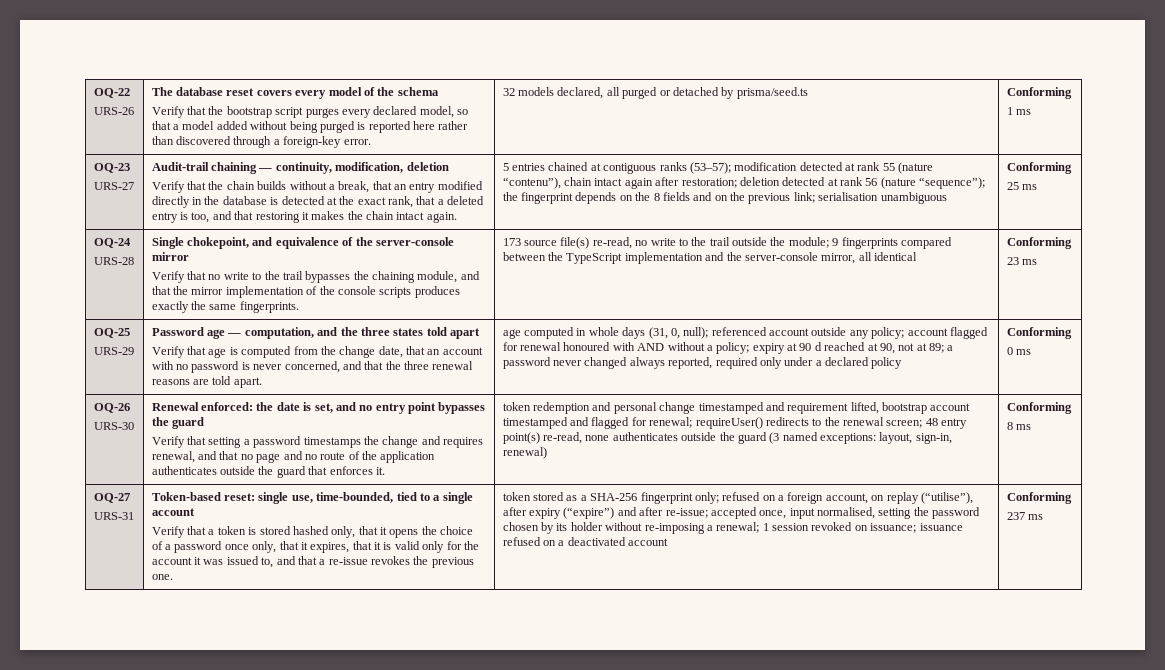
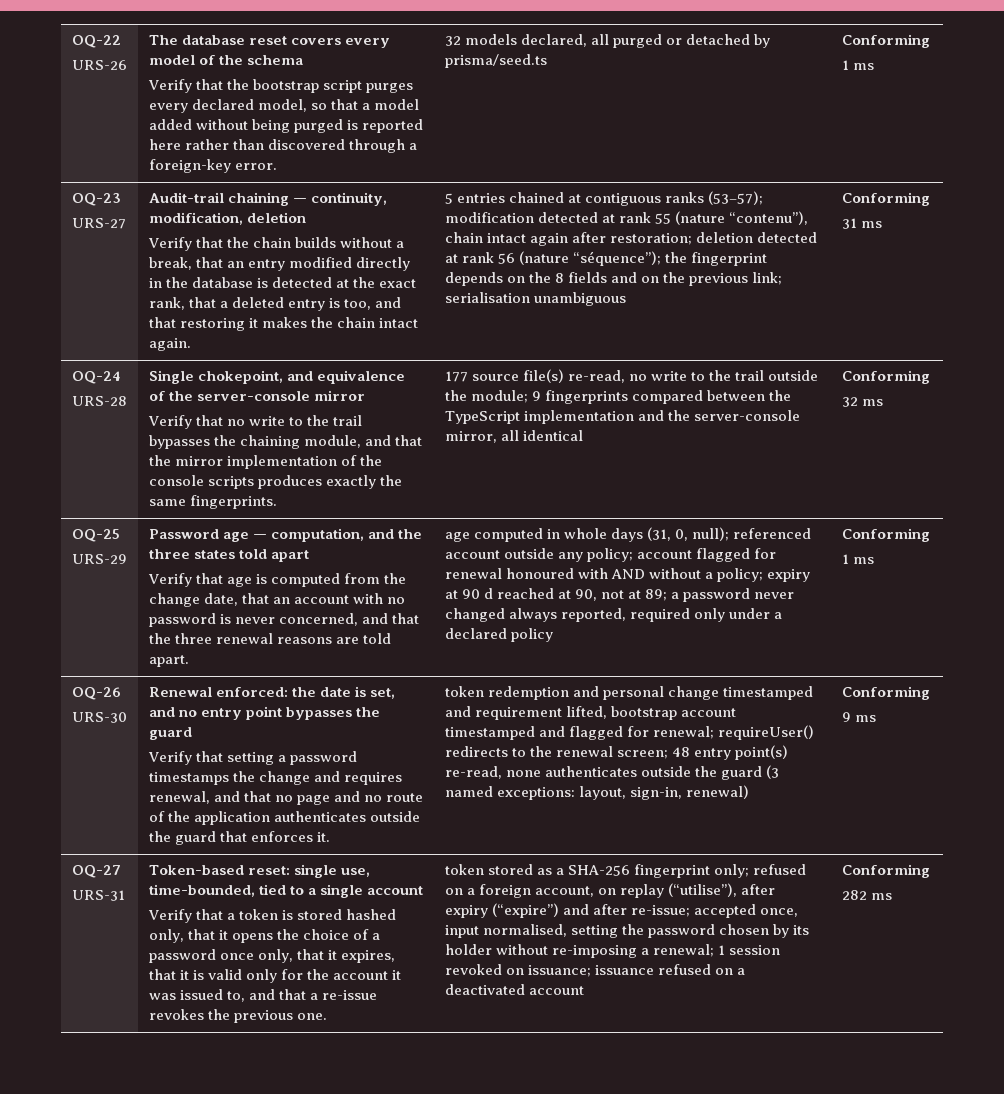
- 5 entries chained at contiguous ranks (53–57); modification detected at rank 55 (nature “contenu”), chain intact again after restoration; deletion detected at rank 56 (nature “sequence”); the fingerprint depends on the 8 fields and on the previous link; serialisation unambiguous
+ 5 entries chained at contiguous ranks (53–57); modification detected at rank 55 (nature “contenu”), chain intact again after restoration; deletion detected at rank 56 (nature “séquence”); the fingerprint depends on the 8 fields and on the previous link; serialisation unambiguous
- 25 ms
+ 31 ms
- 173 source file(s) re-read, no write to the trail outside the module; 9 fingerprints compared between the TypeScript implementation and the server-console mirror, all identical
+ 177 source file(s) re-read, no write to the trail outside the module; 9 fingerprints compared between the TypeScript implementation and the server-console mirror, all identical
- 23 ms
+ 32 ms
  age computed in whole days (31, 0, null); referenced account outside any policy; account flagged for renewal honoured with AND without a policy; expiry at 90 d reached at 90, not at 89; a password never changed always reported, required only under a declared policy | Conforming
- 0 ms
+ 1 ms
- 8 ms
+ 9 ms
- 237 ms
+ 282 ms

